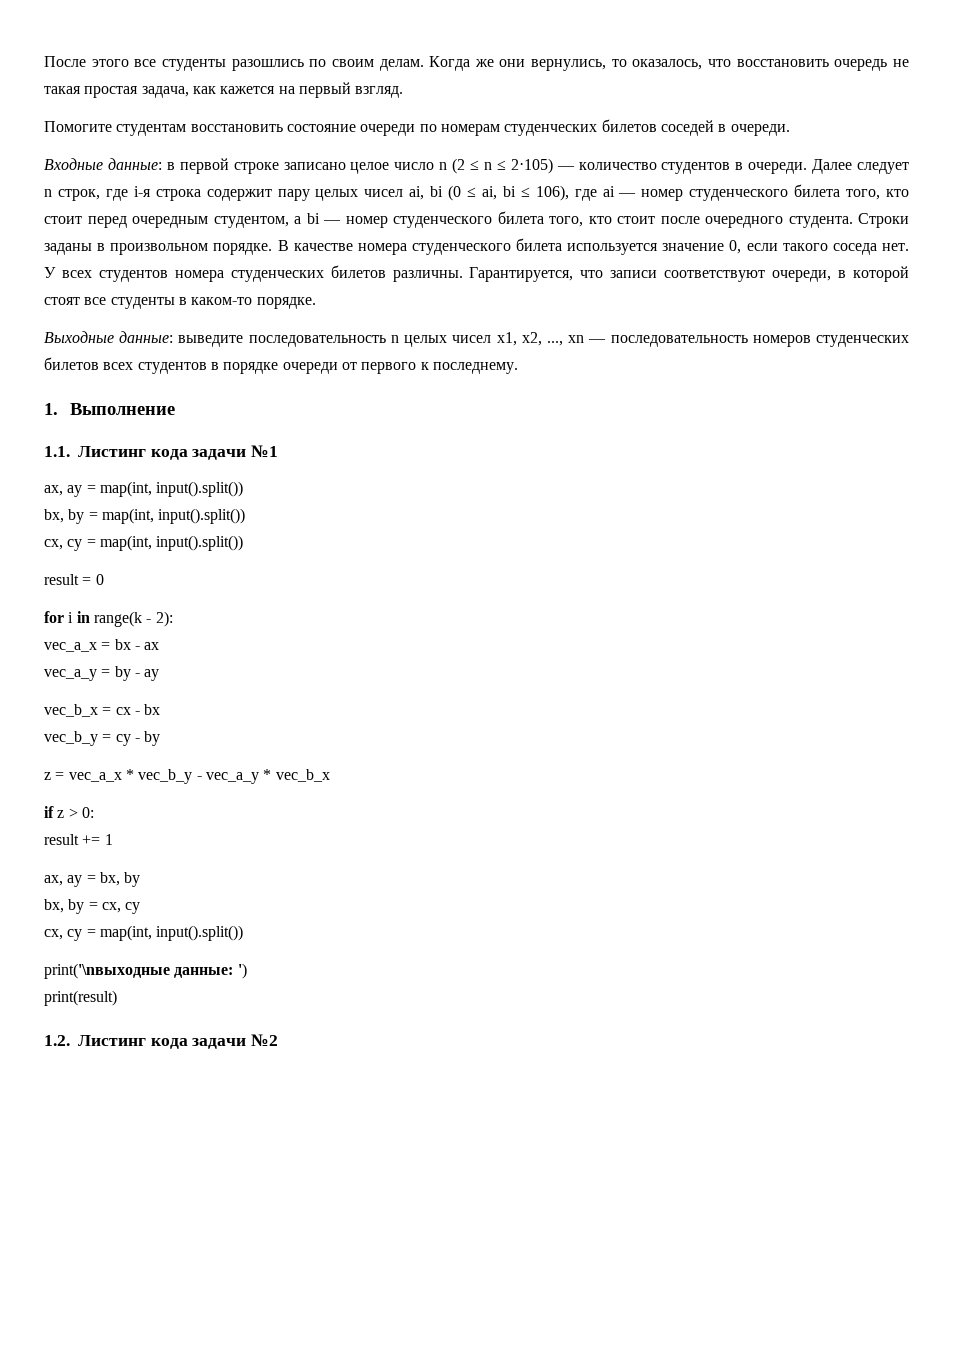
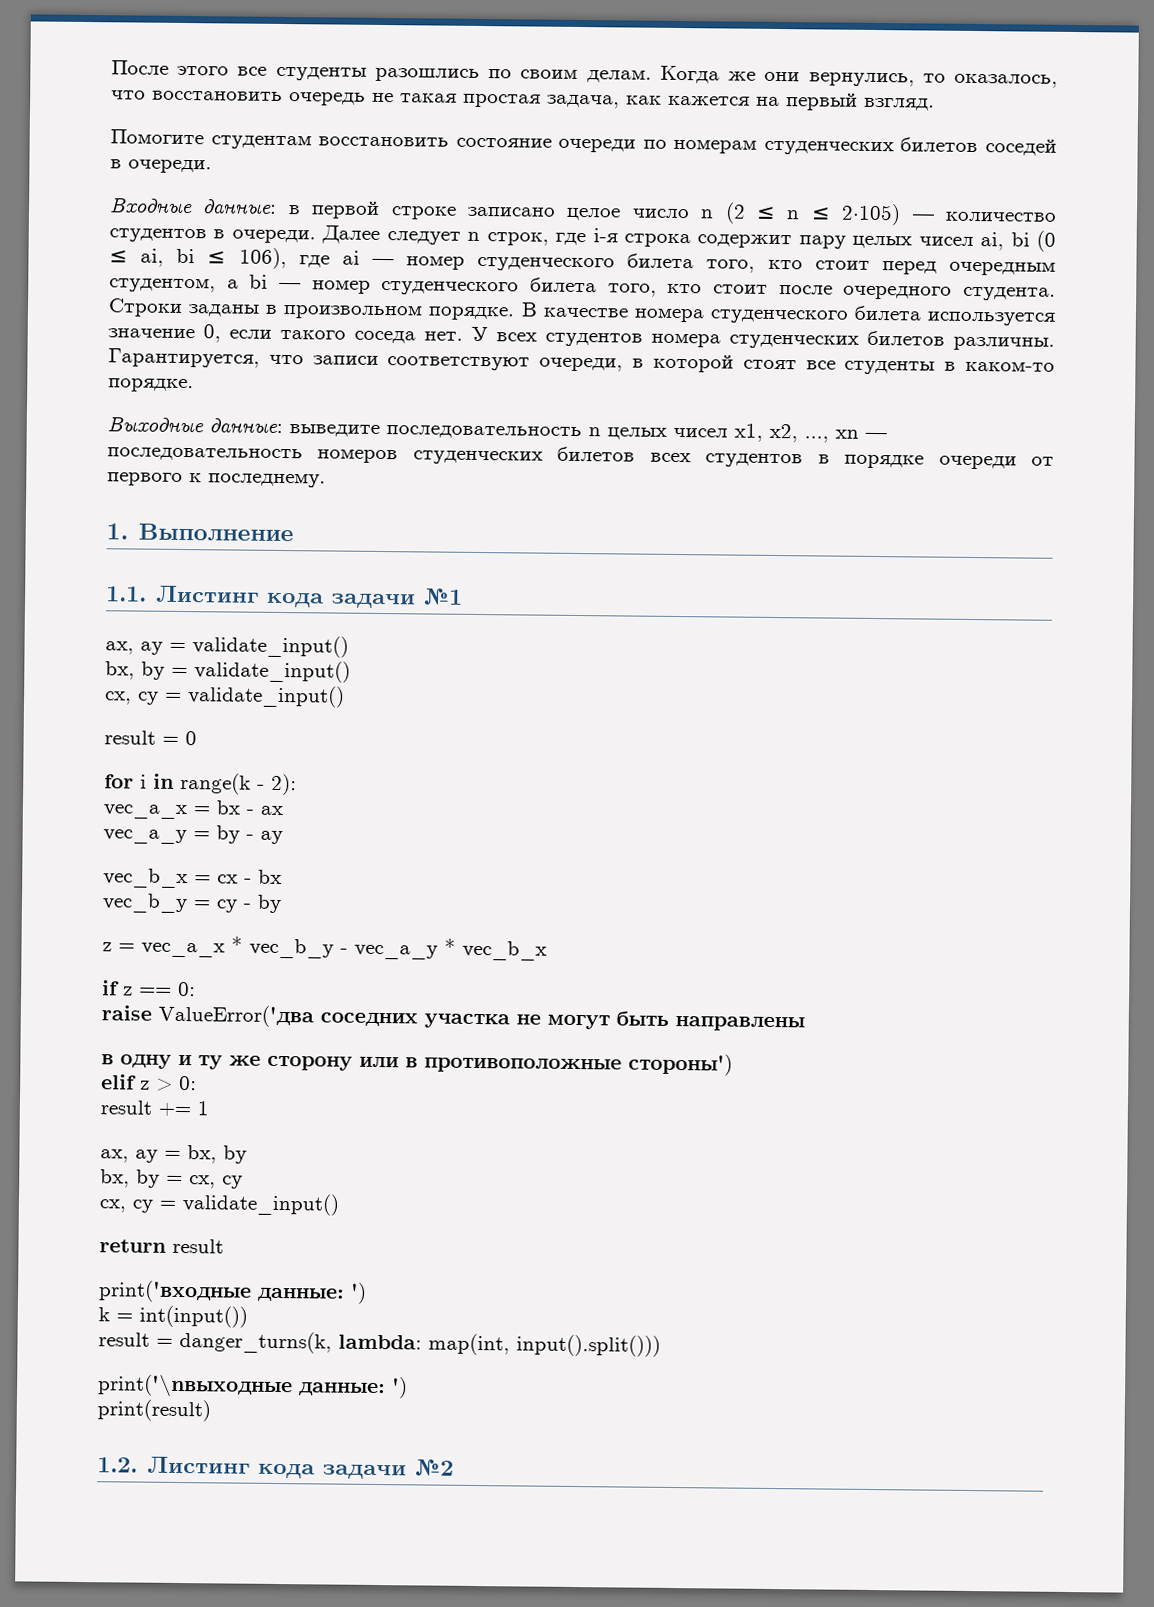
- ax, ay = map(int, input().split())
- bx, by = map(int, input().split())
- cx, cy = map(int, input().split())
+ ax, ay = validate_input()
+ bx, by = validate_input()
+ cx, cy = validate_input()
- if z > 0:
+ if z == 0:
+ raise ValueError('два соседних участка не могут быть направлены
+ в одну и ту же сторону или в противоположные стороны')
+ elif z > 0:
  bx, by = cx, cy
- cx, cy = map(int, input().split())
+ cx, cy = validate_input()
+ return result
+ print('входные данные: ')
+ k = int(input())
+ result = danger_turns(k, lambda: map(int, input().split()))

